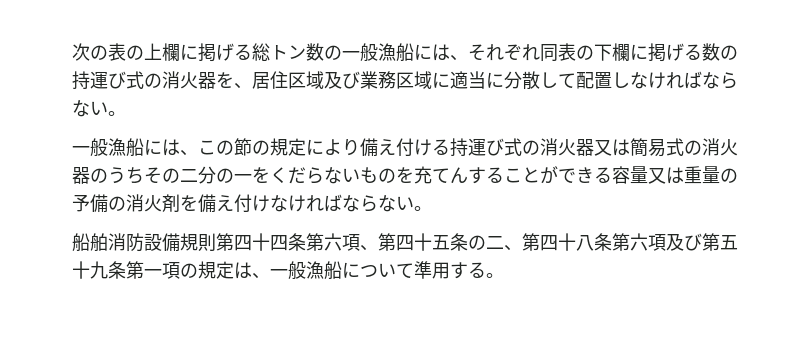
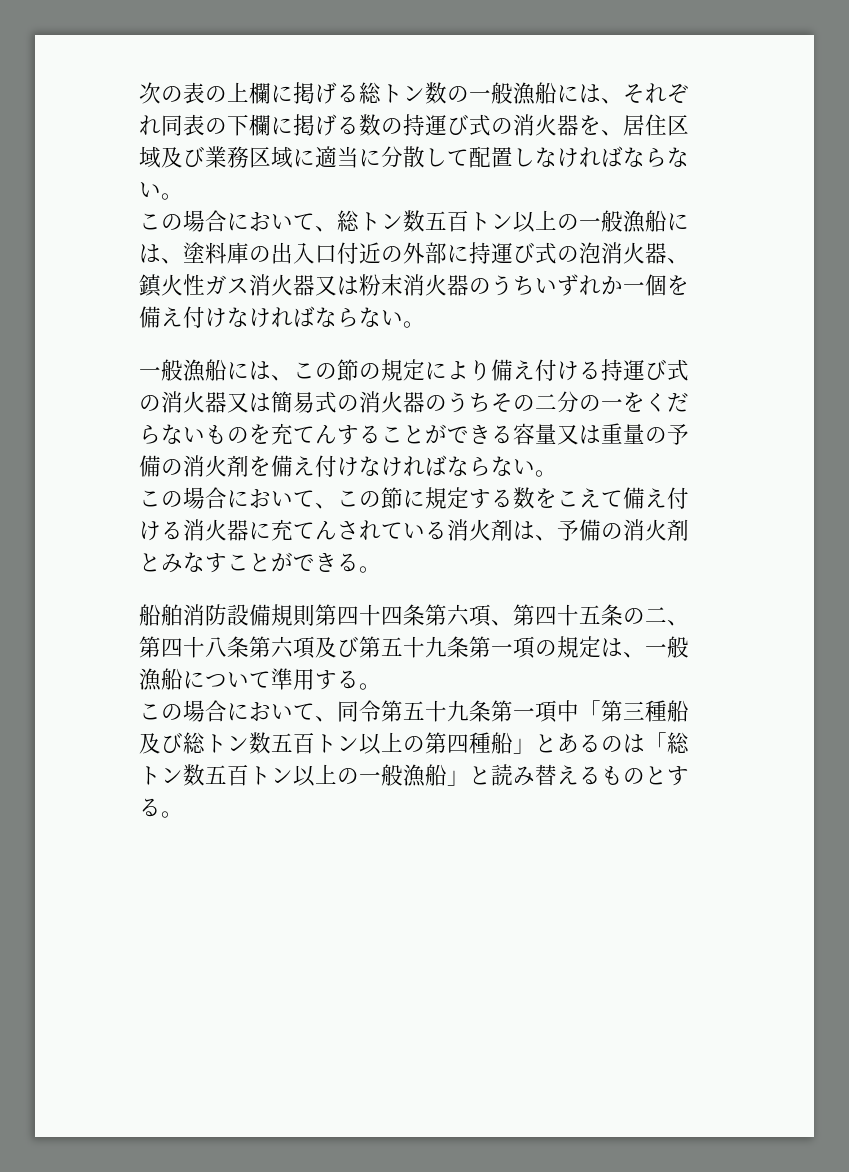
+ この場合において、総トン数五百トン以上の一般漁船には、塗料庫の出入口付近の外部に持運び式の泡消火器、鎮火性ガス消火器又は粉末消火器のうちいずれか一個を備え付けなければならない。
+ この場合において、この節に規定する数をこえて備え付ける消火器に充てんされている消火剤は、予備の消火剤とみなすことができる。
+ この場合において、同令第五十九条第一項中「第三種船及び総トン数五百トン以上の第四種船」とあるのは「総トン数五百トン以上の一般漁船」と読み替えるものとする。

